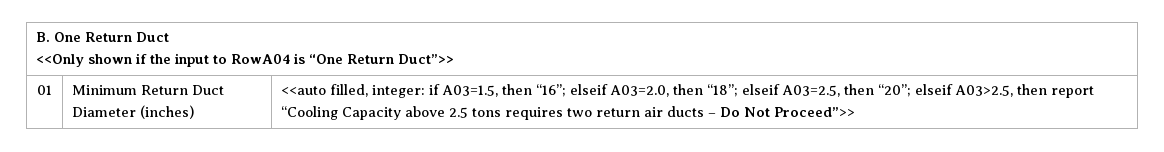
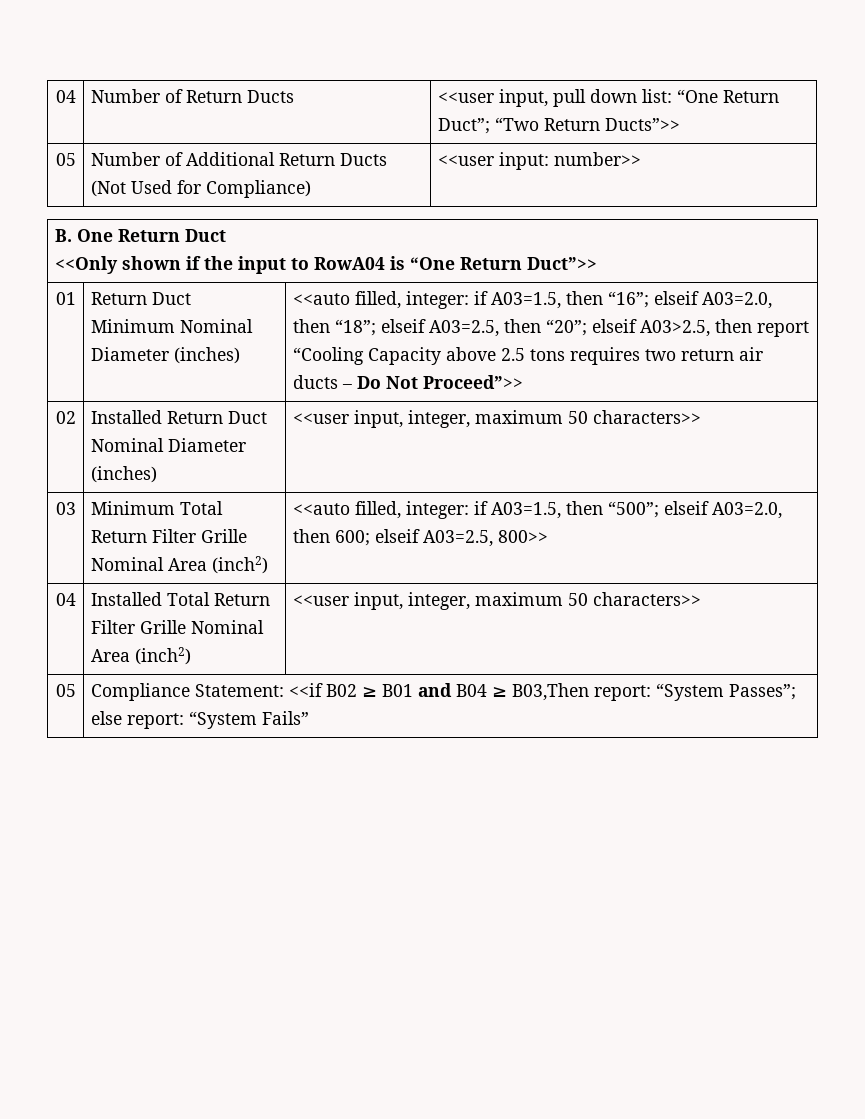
+ 04 | Number of Return Ducts | <<user input, pull down list: “One Return Duct”; “Two Return Ducts”>>
+ 05 | Number of Additional Return Ducts (Not Used for Compliance) | <<user input: number>>
- 01 | Minimum Return Duct Diameter (inches) | <<auto filled, integer: if A03=1.5, then “16”; elseif A03=2.0, then “18”; elseif A03=2.5, then “20”; elseif A03>2.5, then report “Cooling Capacity above 2.5 tons requires two return air ducts – Do Not Proceed”>>
+ 01 | Return Duct Minimum Nominal Diameter (inches) | <<auto filled, integer: if A03=1.5, then “16”; elseif A03=2.0, then “18”; elseif A03=2.5, then “20”; elseif A03>2.5, then report “Cooling Capacity above 2.5 tons requires two return air ducts – Do Not Proceed”>>
+ 02 | Installed Return Duct Nominal Diameter (inches) | <<user input, integer, maximum 50 characters>>
+ 03 | Minimum Total Return Filter Grille Nominal Area (inch2) | <<auto filled, integer: if A03=1.5, then “500”; elseif A03=2.0, then 600; elseif A03=2.5, 800>>
+ 04 | Installed Total Return Filter Grille Nominal Area (inch2) | <<user input, integer, maximum 50 characters>>
+ 05 | Compliance Statement: <<if B02 ≥ B01 and B04 ≥ B03,Then report: “System Passes”; else report: “System Fails”

